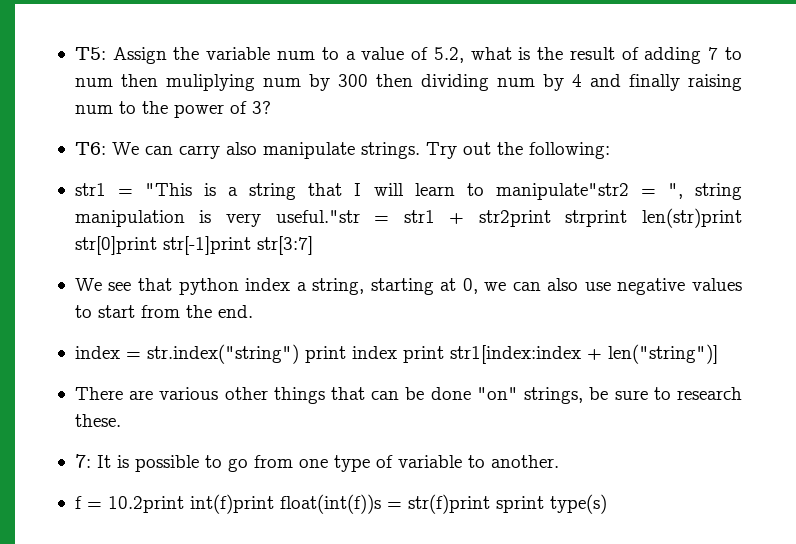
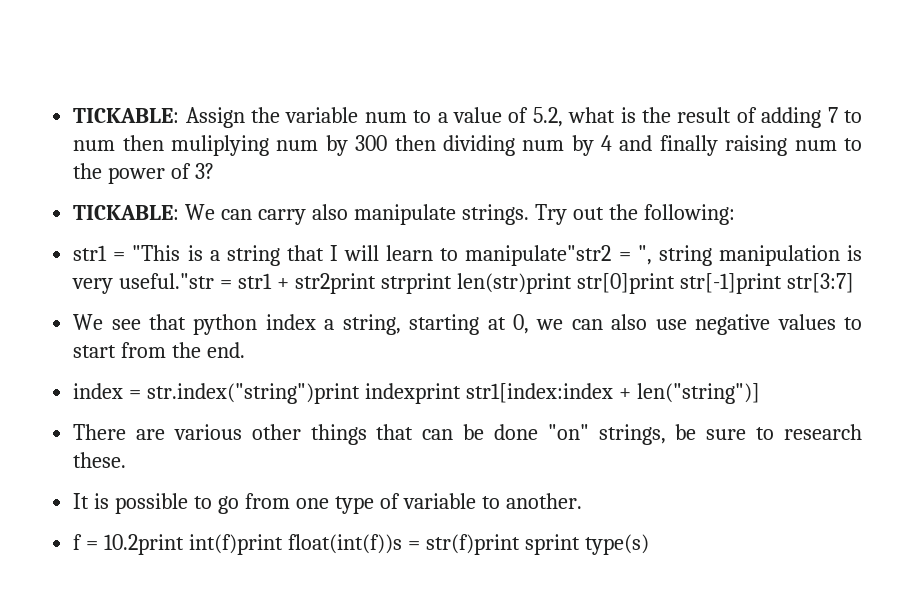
- T5: Assign the variable num to a value of 5.2, what is the result of adding 7 to num then muliplying num by 300 then dividing num by 4 and finally raising num to the power of 3?
+ TICKABLE: Assign the variable num to a value of 5.2, what is the result of adding 7 to num then muliplying num by 300 then dividing num by 4 and finally raising num to the power of 3?
- T6: We can carry also manipulate strings.
+ TICKABLE: We can carry also manipulate strings.
- index = str.index("string") print index print str1[index:index + len("string")]
+ index = str.index("string")print indexprint str1[index:index + len("string")]
- 7: It is possible to go from one type of variable to another.
+ It is possible to go from one type of variable to another.

